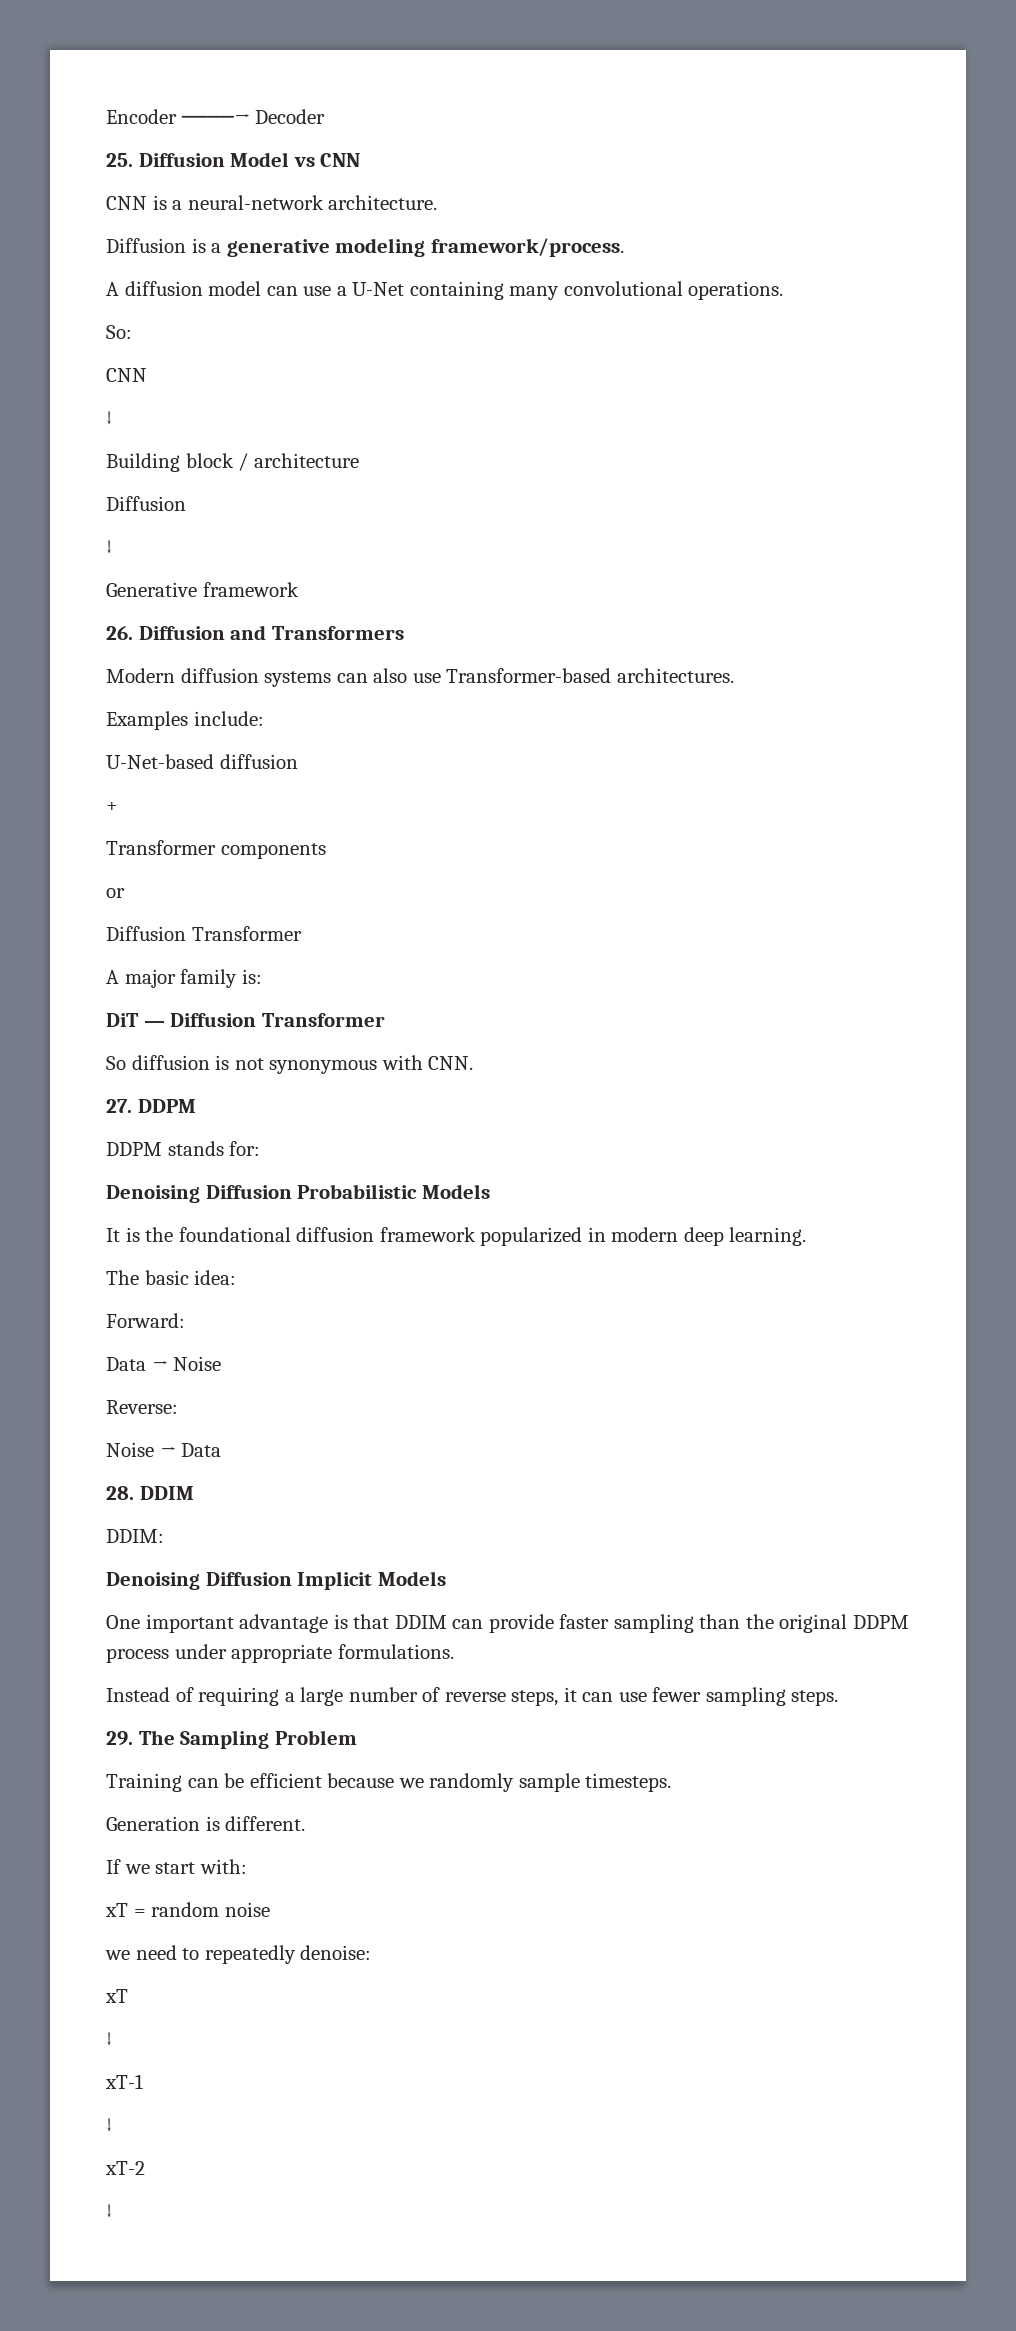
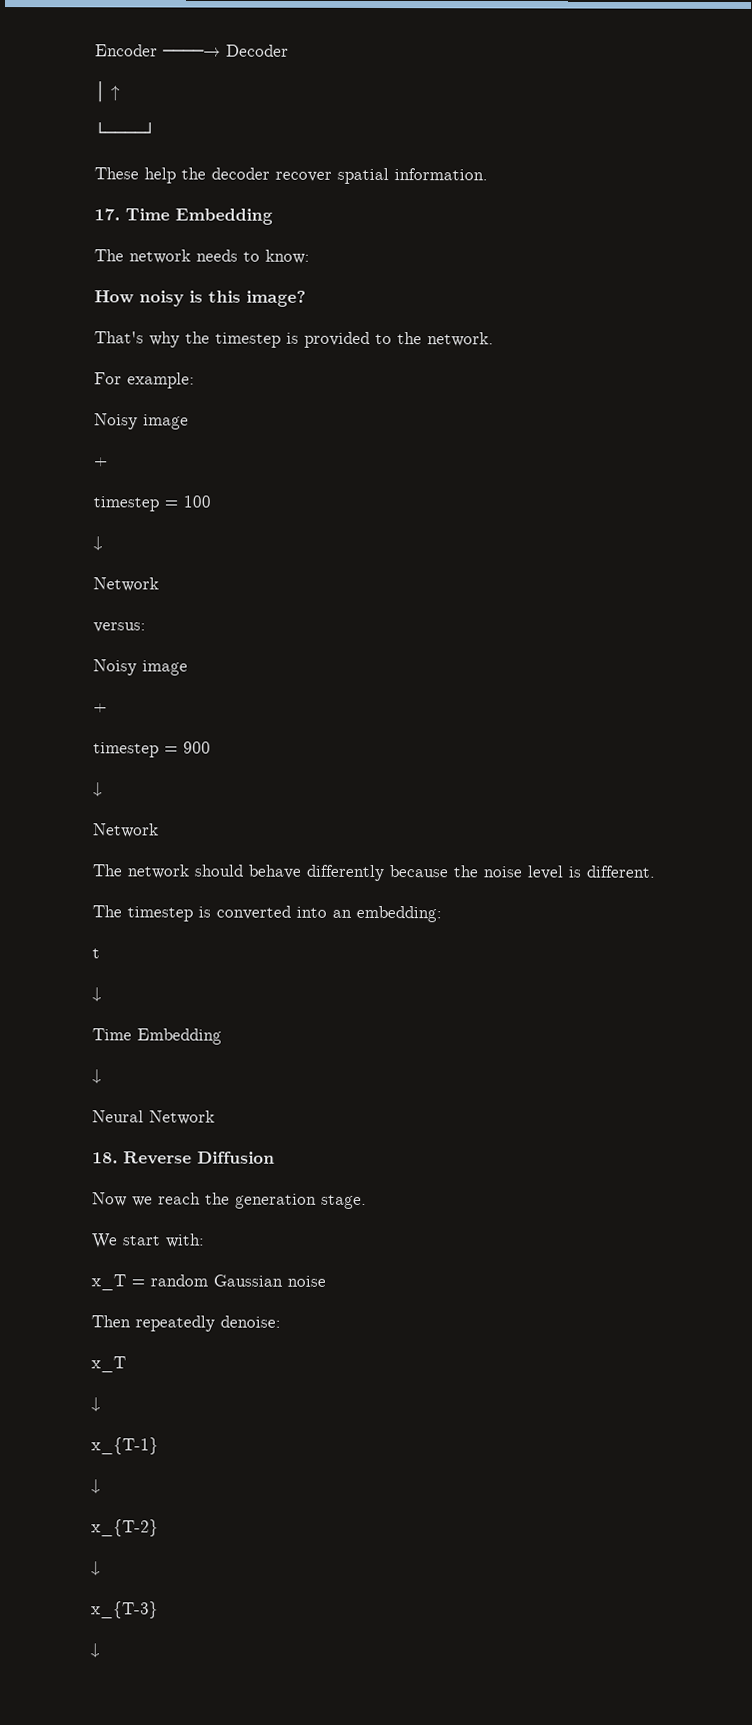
- 25. Diffusion Model vs CNN
- CNN is a neural-network architecture.
- Diffusion is a generative modeling framework/process.
- A diffusion model can use a U-Net containing many convolutional operations.
- So:
- CNN
+ │ ↑
+ └────┘
+ These help the decoder recover spatial information.
+ 17. Time Embedding
+ The network needs to know:
+ How noisy is this image?
+ That's why the timestep is provided to the network.
+ For example:
+ Noisy image
+ +
+ timestep = 100
  ↓
- Building block / architecture
- Diffusion
+ Network
+ versus:
+ Noisy image
+ +
+ timestep = 900
  ↓
- Generative framework
- 26. Diffusion and Transformers
- Modern diffusion systems can also use Transformer-based architectures.
- Examples include:
- U-Net-based diffusion
- +
- Transformer components
- or
- Diffusion Transformer
- A major family is:
- DiT — Diffusion Transformer
- So diffusion is not synonymous with CNN.
- 27. DDPM
- DDPM stands for:
- Denoising Diffusion Probabilistic Models
- It is the foundational diffusion framework popularized in modern deep learning.
- The basic idea:
- Forward:
- Data → Noise
- Reverse:
- Noise → Data
- 28. DDIM
- DDIM:
- Denoising Diffusion Implicit Models
- One important advantage is that DDIM can provide faster sampling than the original DDPM process under appropriate formulations.
- Instead of requiring a large number of reverse steps, it can use fewer sampling steps.
- 29. The Sampling Problem
- Training can be efficient because we randomly sample timesteps.
- Generation is different.
- If we start with:
+ Network
+ The network should behave differently because the noise level is different.
+ The timestep is converted into an embedding:
+ t
+ ↓
+ Time Embedding
+ ↓
+ Neural Network
+ 18. Reverse Diffusion
+ Now we reach the generation stage.
+ We start with:
- xT = random noise
+ x_T = random Gaussian noise
- we need to repeatedly denoise:
- xT
+ Then repeatedly denoise:
+ x_T
  ↓
- xT-1
+ x_{T-1}
  ↓
- xT-2
+ x_{T-2}
+ ↓
+ x_{T-3}

